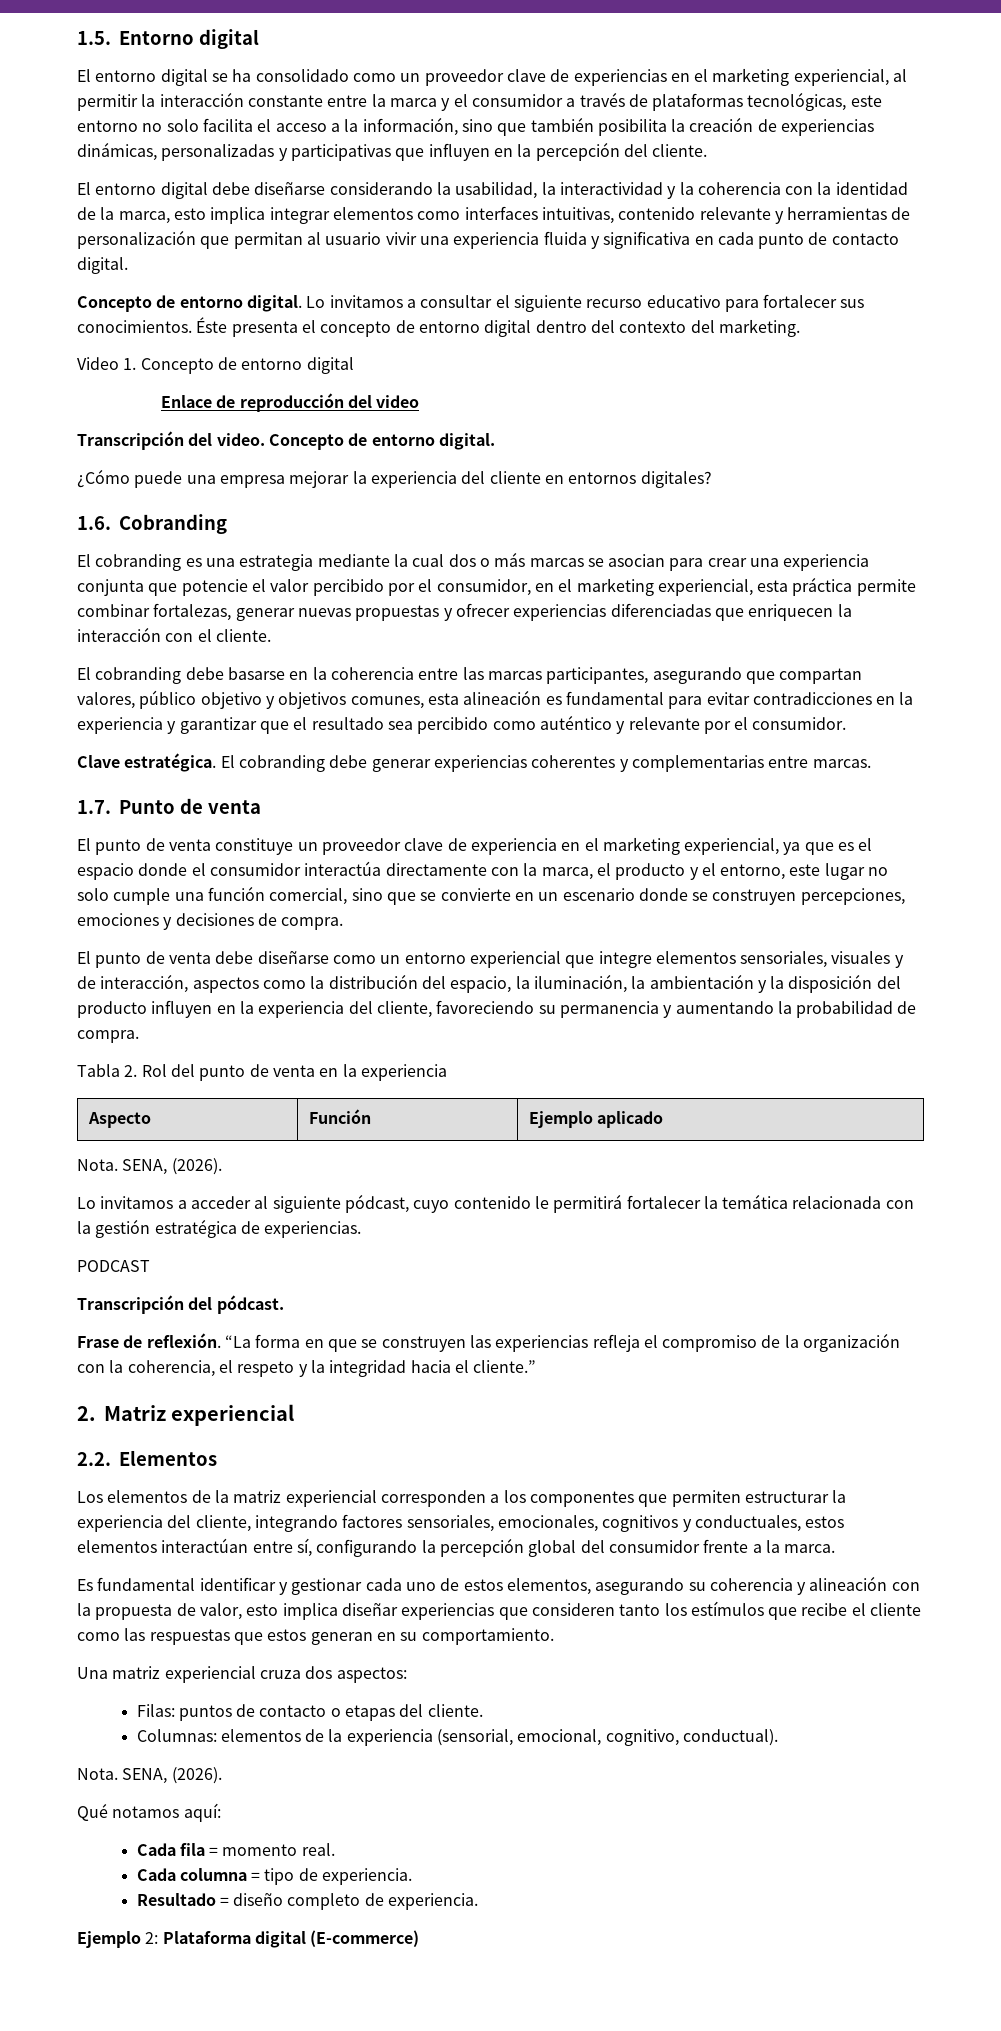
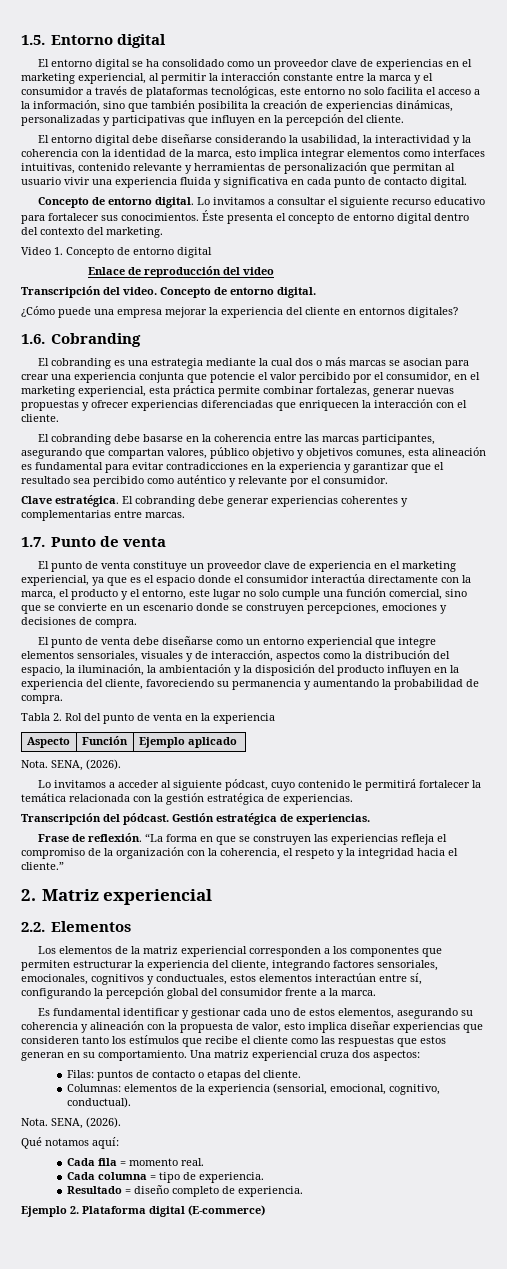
- PODCAST
+ Gestión estratégica de experiencias.
- Es fundamental identificar y gestionar cada uno de estos elementos, asegurando su coherencia y alineación con la propuesta de valor, esto implica diseñar experiencias que consideren tanto los estímulos que recibe el cliente como las respuestas que estos generan en su comportamiento.
- Una matriz experiencial cruza dos aspectos:
+ Es fundamental identificar y gestionar cada uno de estos elementos, asegurando su coherencia y alineación con la propuesta de valor, esto implica diseñar experiencias que consideren tanto los estímulos que recibe el cliente como las respuestas que estos generan en su comportamiento. Una matriz experiencial cruza dos aspectos:
- Ejemplo 2: Plataforma digital (E-commerce)
+ Ejemplo 2. Plataforma digital (E-commerce)

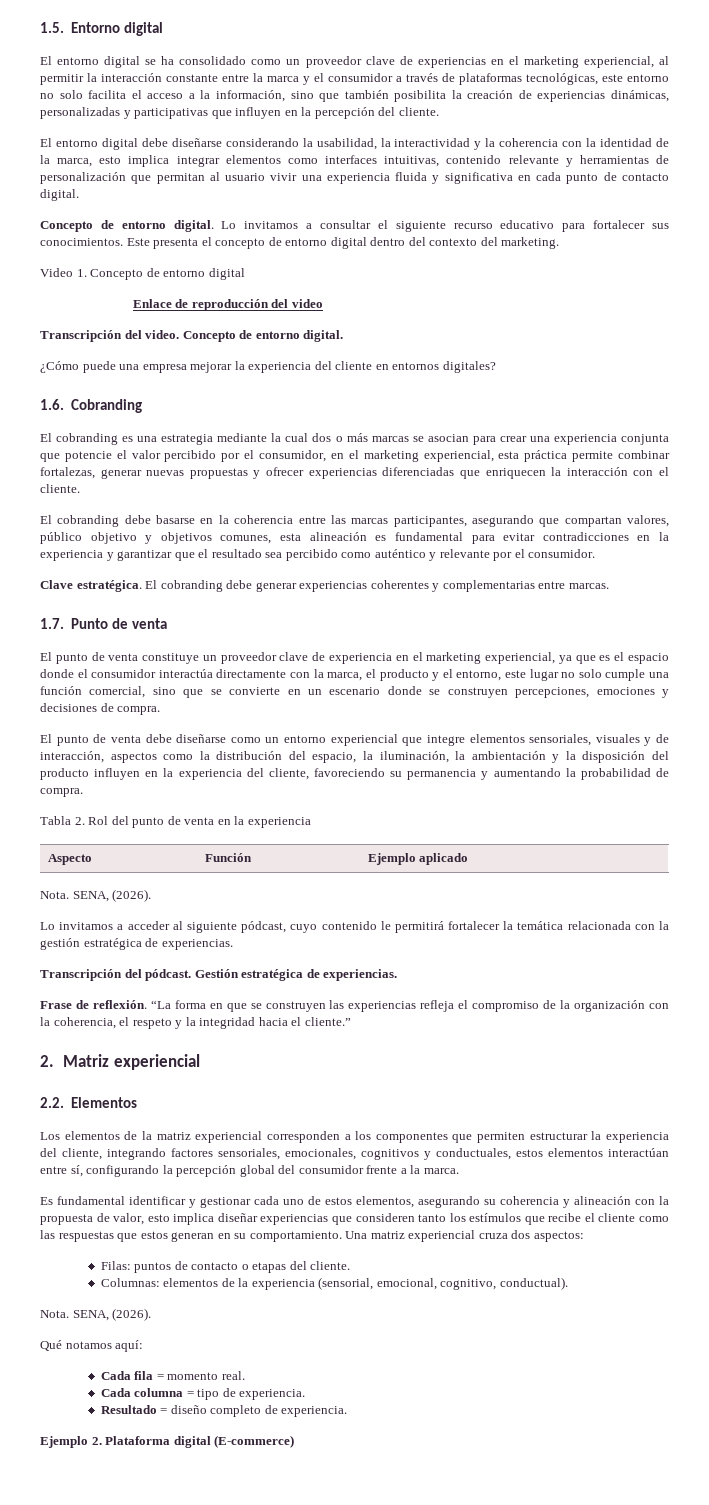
- Éste presenta el concepto de entorno digital dentro del contexto del marketing.
+ Este presenta el concepto de entorno digital dentro del contexto del marketing.

